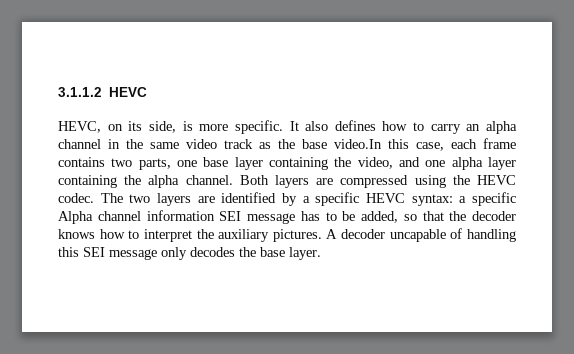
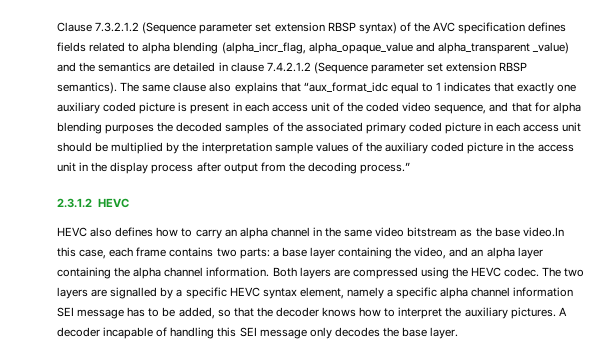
- 3.1.1.2 HEVC
- HEVC, on its side, is more specific. It also defines how to carry an alpha channel in the same video track as the base video.In this case, each frame contains two parts, one base layer containing the video, and one alpha layer containing the alpha channel.
+ Clause 7.3.2.1.2 (Sequence parameter set extension RBSP syntax) of the AVC specification defines fields related to alpha blending (alpha_incr_flag, alpha_opaque_value and alpha_transparent _value) and the semantics are detailed in clause 7.4.2.1.2 (Sequence parameter set extension RBSP semantics). The same clause also explains that “aux_format_idc equal to 1 indicates that exactly one auxiliary coded picture is present in each access unit of the coded video sequence, and that for alpha blending purposes the decoded samples of the associated primary coded picture in each access unit should be multiplied by the interpretation sample values of the auxiliary coded picture in the access unit in the display process after output from the decoding process.”
+ 2.3.1.2 HEVC
+ HEVC also defines how to carry an alpha channel in the same video bitstream as the base video.In this case, each frame contains two parts: a base layer containing the video, and an alpha layer containing the alpha channel information.
- The two layers are identified by a specific HEVC syntax: a specific Alpha channel information SEI message has to be added, so that the decoder knows how to interpret the auxiliary pictures.
+ The two layers are signalled by a specific HEVC syntax element, namely a specific alpha channel information SEI message has to be added, so that the decoder knows how to interpret the auxiliary pictures.
- A decoder uncapable of handling this SEI message only decodes the base layer.
+ A decoder incapable of handling this SEI message only decodes the base layer.

